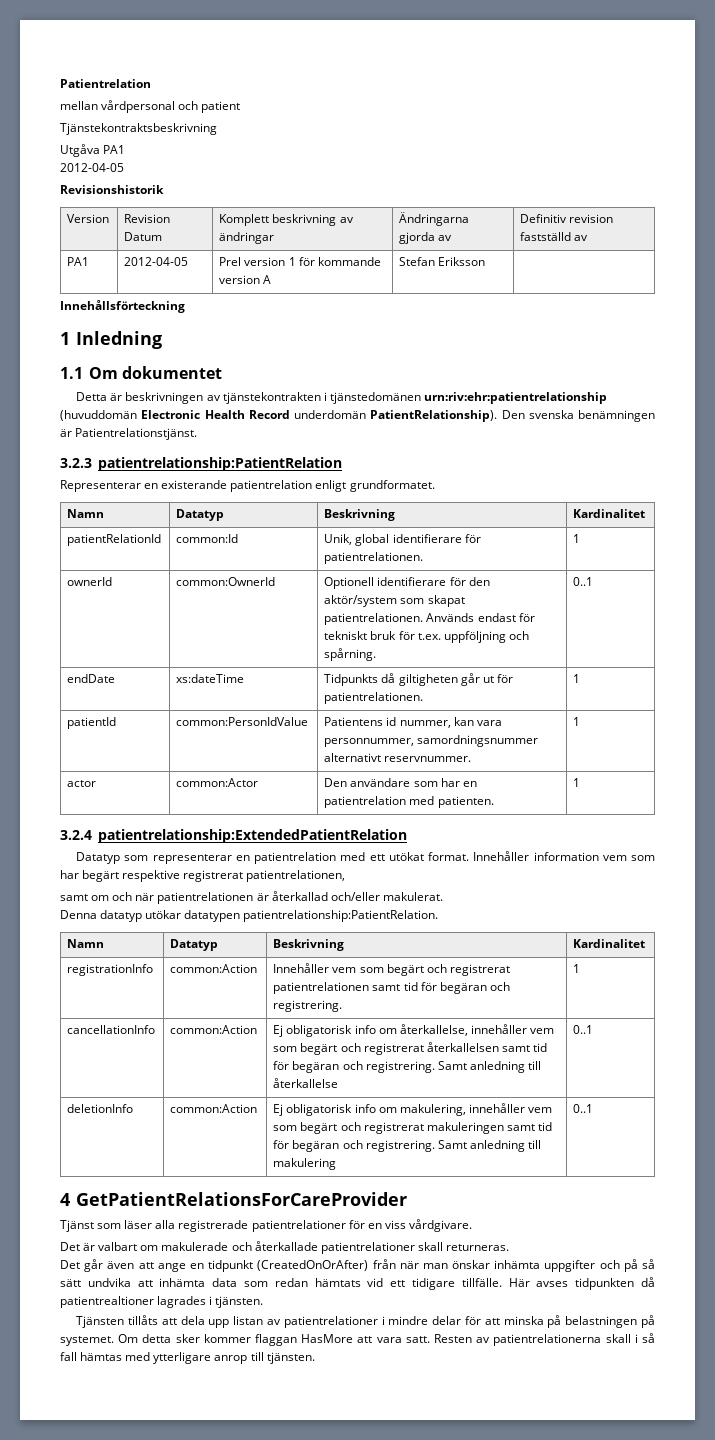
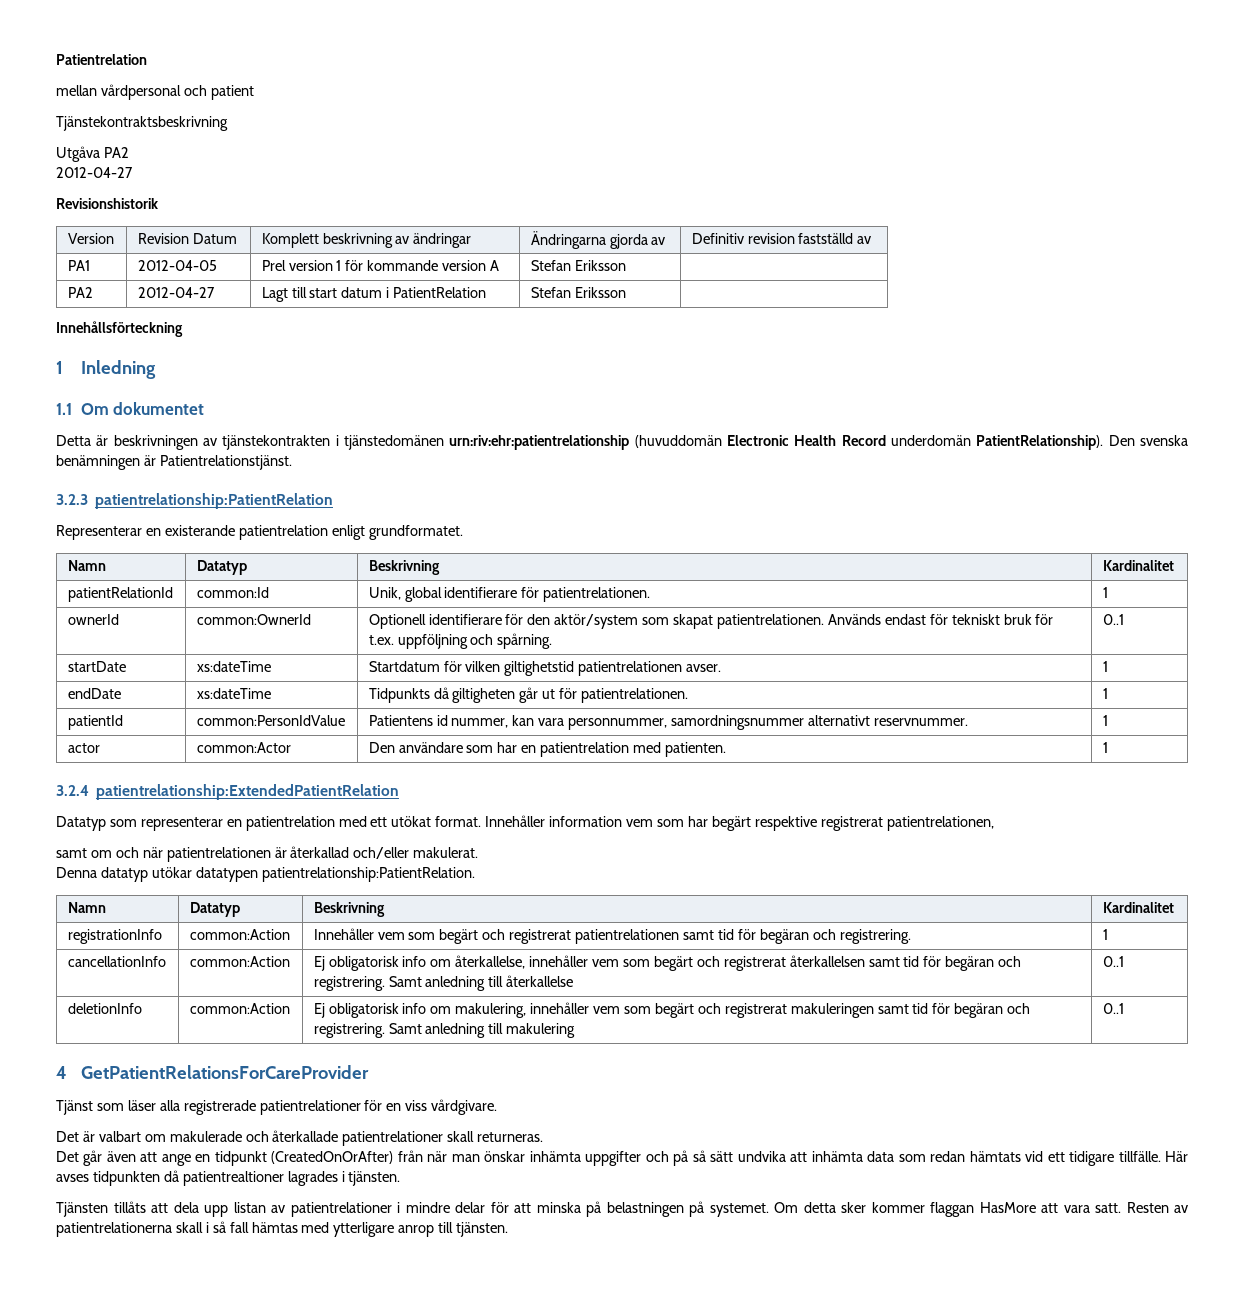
- Utgåva PA1
- 2012-04-05
+ Utgåva PA2
+ 2012-04-27
+ PA2 | 2012-04-27 | Lagt till start datum i PatientRelation | Stefan Eriksson |
+ startDate | xs:dateTime | Startdatum för vilken giltighetstid patientrelationen avser. | 1

